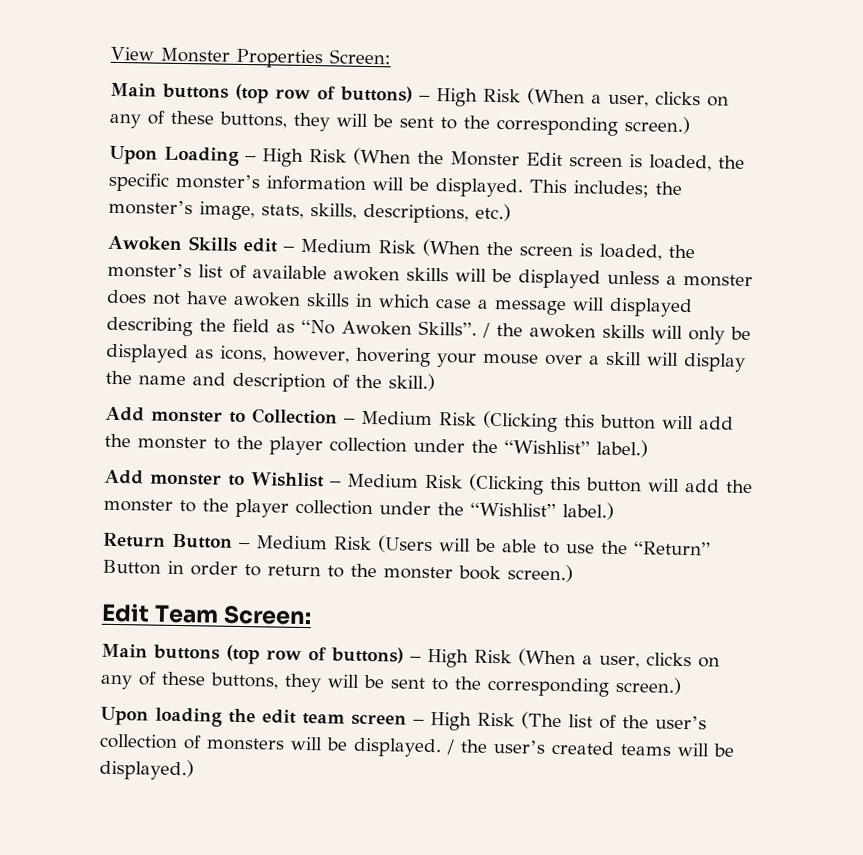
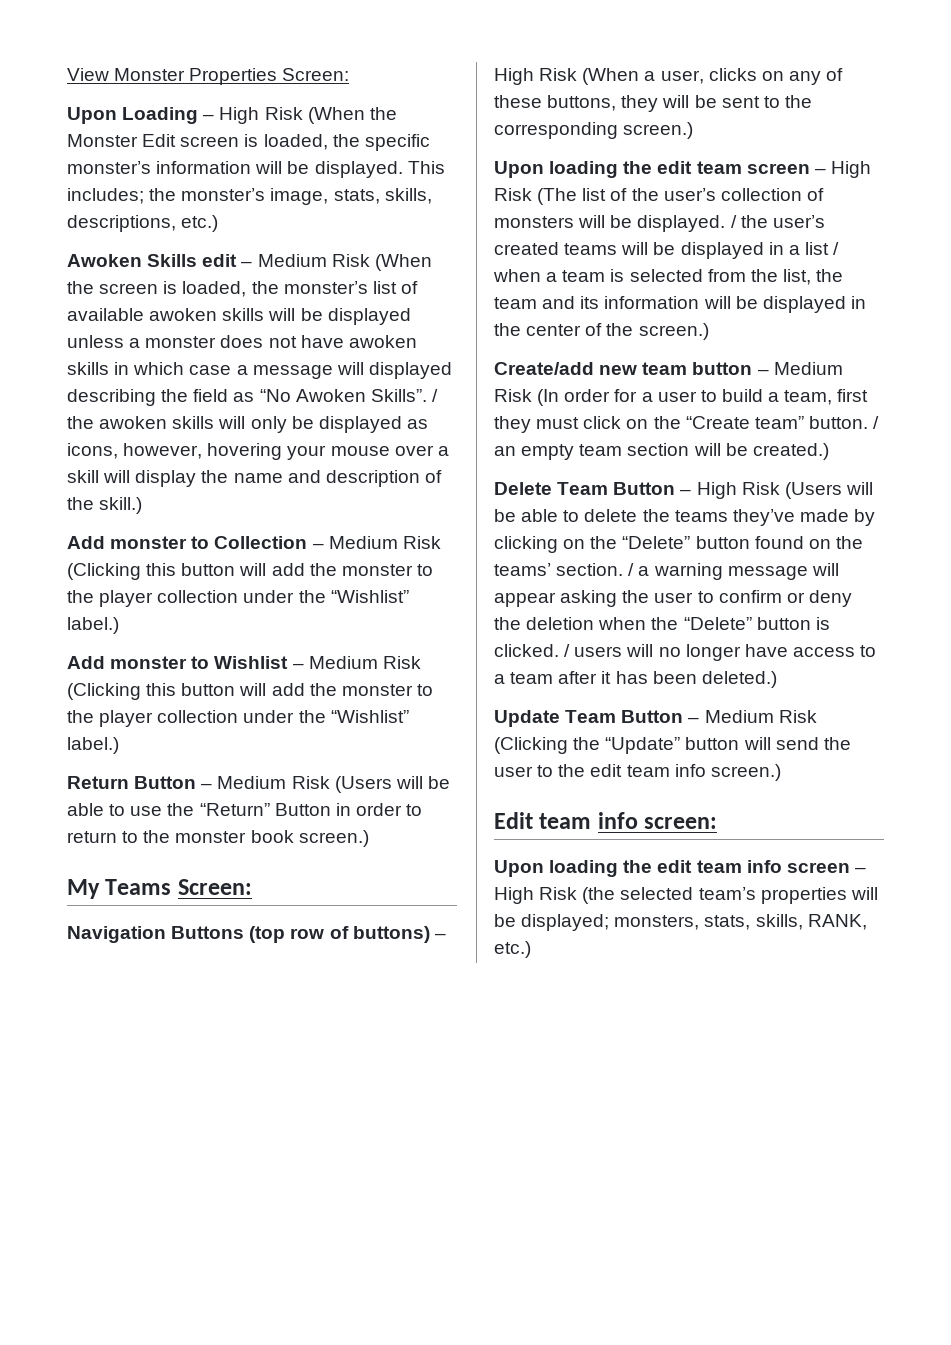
  View Monster Properties Screen:
- Main buttons (top row of buttons) – High Risk (When a user, clicks on any of these buttons, they will be sent to the corresponding screen.)
- Edit Team Screen:
- Main buttons (top row of buttons) – High Risk (When a user, clicks on any of these buttons, they will be sent to the corresponding screen.)
+ My Teams Screen:
+ Navigation Buttons (top row of buttons) – High Risk (When a user, clicks on any of these buttons, they will be sent to the corresponding screen.)
- / the user’s created teams will be displayed.)
+ / the user’s created teams will be displayed in a list / when a team is selected from the list, the team and its information will be displayed in the center of the screen.)
+ Create/add new team button – Medium Risk (In order for a user to build a team, first they must click on the “Create team” button. / an empty team section will be created.)
+ Delete Team Button – High Risk (Users will be able to delete the teams they’ve made by clicking on the “Delete” button found on the teams’ section. / a warning message will appear asking the user to confirm or deny the deletion when the “Delete” button is clicked. / users will no longer have access to a team after it has been deleted.)
+ Update Team Button – Medium Risk (Clicking the “Update” button will send the user to the edit team info screen.)
+ Edit team info screen:
+ Upon loading the edit team info screen – High Risk (the selected team’s properties will be displayed; monsters, stats, skills, RANK, etc.)

